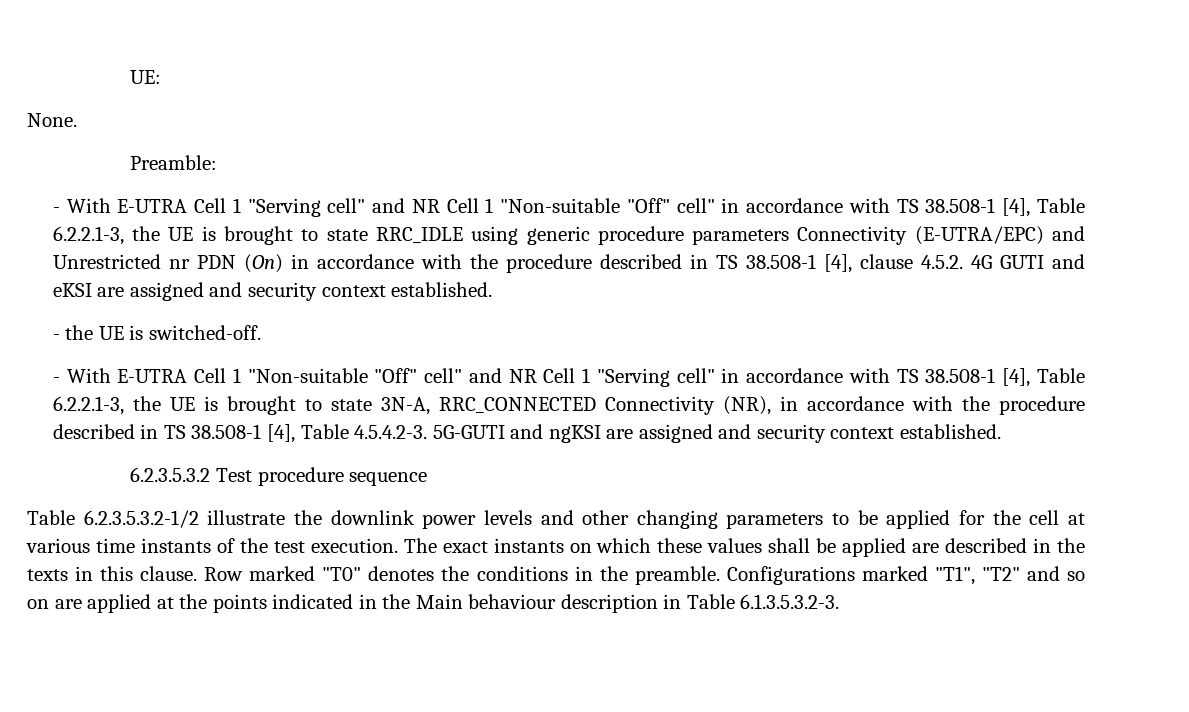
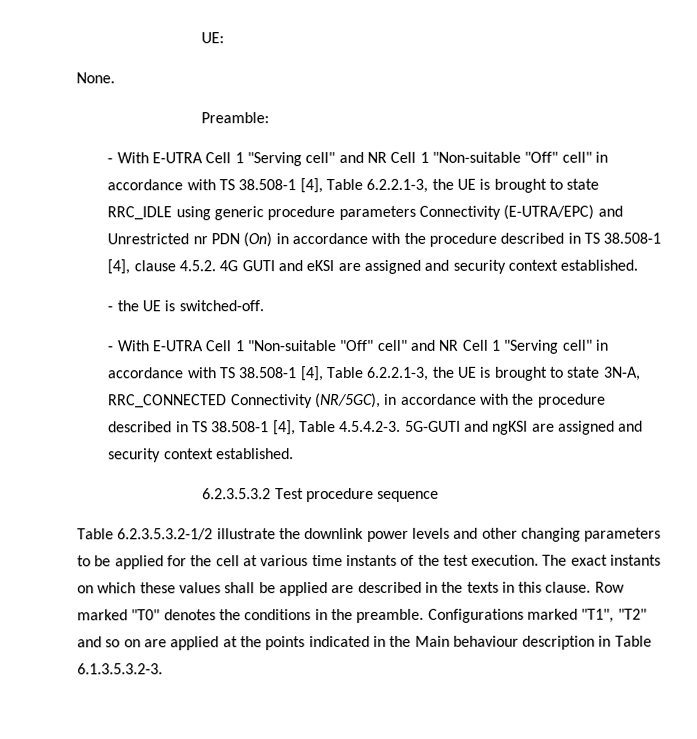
- - With E-UTRA Cell 1 "Non-suitable "Off" cell" and NR Cell 1 "Serving cell" in accordance with TS 38.508-1 [4], Table 6.2.2.1-3, the UE is brought to state 3N-A, RRC_CONNECTED Connectivity (NR), in accordance with the procedure described in TS 38.508-1 [4], Table 4.5.4.2-3. 5G-GUTI and ngKSI are assigned and security context established.
+ - With E-UTRA Cell 1 "Non-suitable "Off" cell" and NR Cell 1 "Serving cell" in accordance with TS 38.508-1 [4], Table 6.2.2.1-3, the UE is brought to state 3N-A, RRC_CONNECTED Connectivity (NR/5GC), in accordance with the procedure described in TS 38.508-1 [4], Table 4.5.4.2-3. 5G-GUTI and ngKSI are assigned and security context established.

